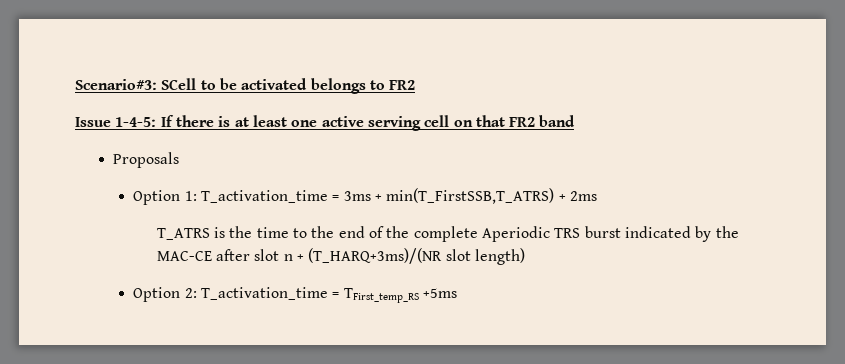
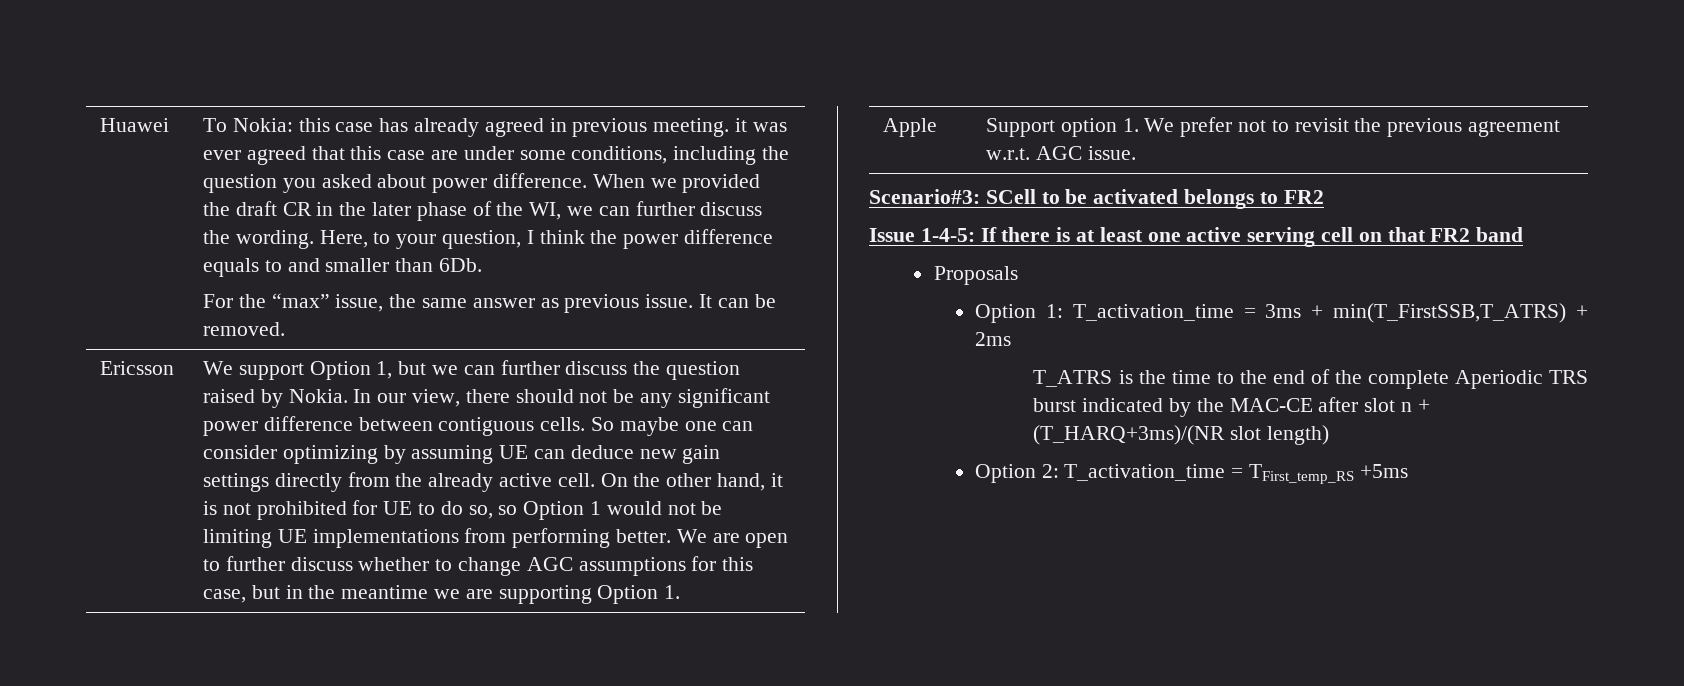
+ Huawei | To Nokia: this case has already agreed in previous meeting. it was ever agreed that this case are under some conditions, including the question you asked about power difference. When we provided the draft CR in the later phase of the WI, we can further discuss the wording. Here, to your question, I think the power difference equals to and smaller than 6Db.
+ For the “max” issue, the same answer as previous issue. It can be removed.
+ Ericsson | We support Option 1, but we can further discuss the question raised by Nokia. In our view, there should not be any significant power difference between contiguous cells. So maybe one can consider optimizing by assuming UE can deduce new gain settings directly from the already active cell. On the other hand, it is not prohibited for UE to do so, so Option 1 would not be limiting UE implementations from performing better. We are open to further discuss whether to change AGC assumptions for this case, but in the meantime we are supporting Option 1.
+ Apple | Support option 1. We prefer not to revisit the previous agreement w.r.t. AGC issue.

